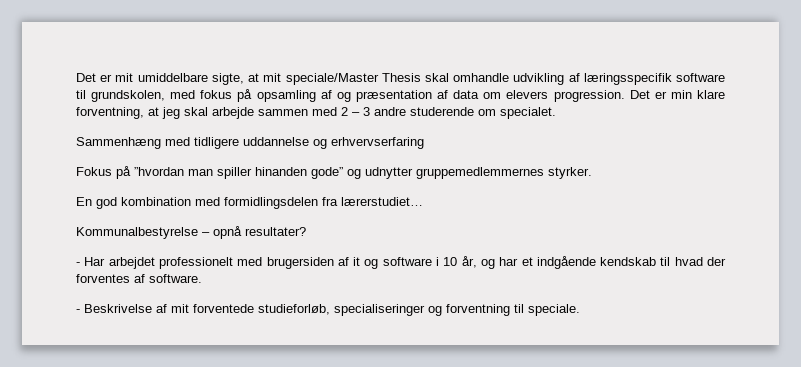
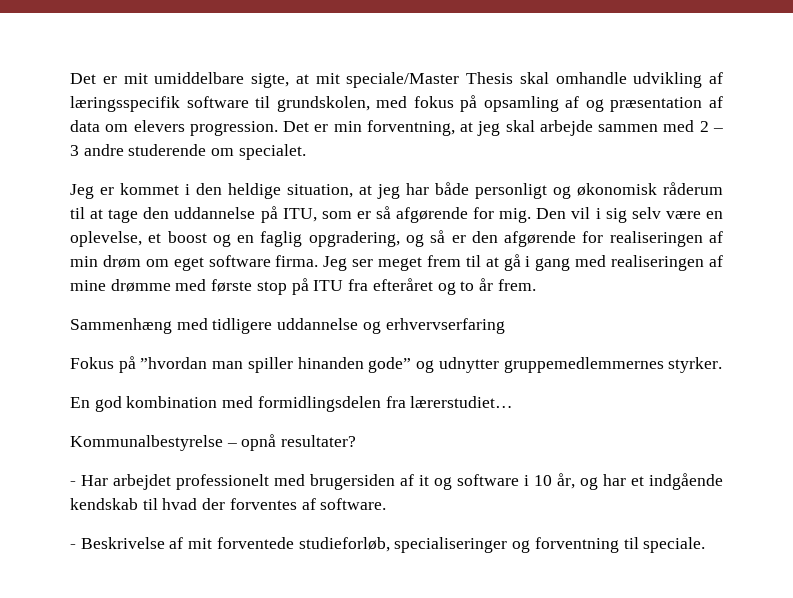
- Det er min klare forventning, at jeg skal arbejde sammen med 2 – 3 andre studerende om specialet.
+ Det er min forventning, at jeg skal arbejde sammen med 2 – 3 andre studerende om specialet.
+ Jeg er kommet i den heldige situation, at jeg har både personligt og økonomisk råderum til at tage den uddannelse på ITU, som er så afgørende for mig. Den vil i sig selv være en oplevelse, et boost og en faglig opgradering, og så er den afgørende for realiseringen af min drøm om eget software firma. Jeg ser meget frem til at gå i gang med realiseringen af mine drømme med første stop på ITU fra efteråret og to år frem.

